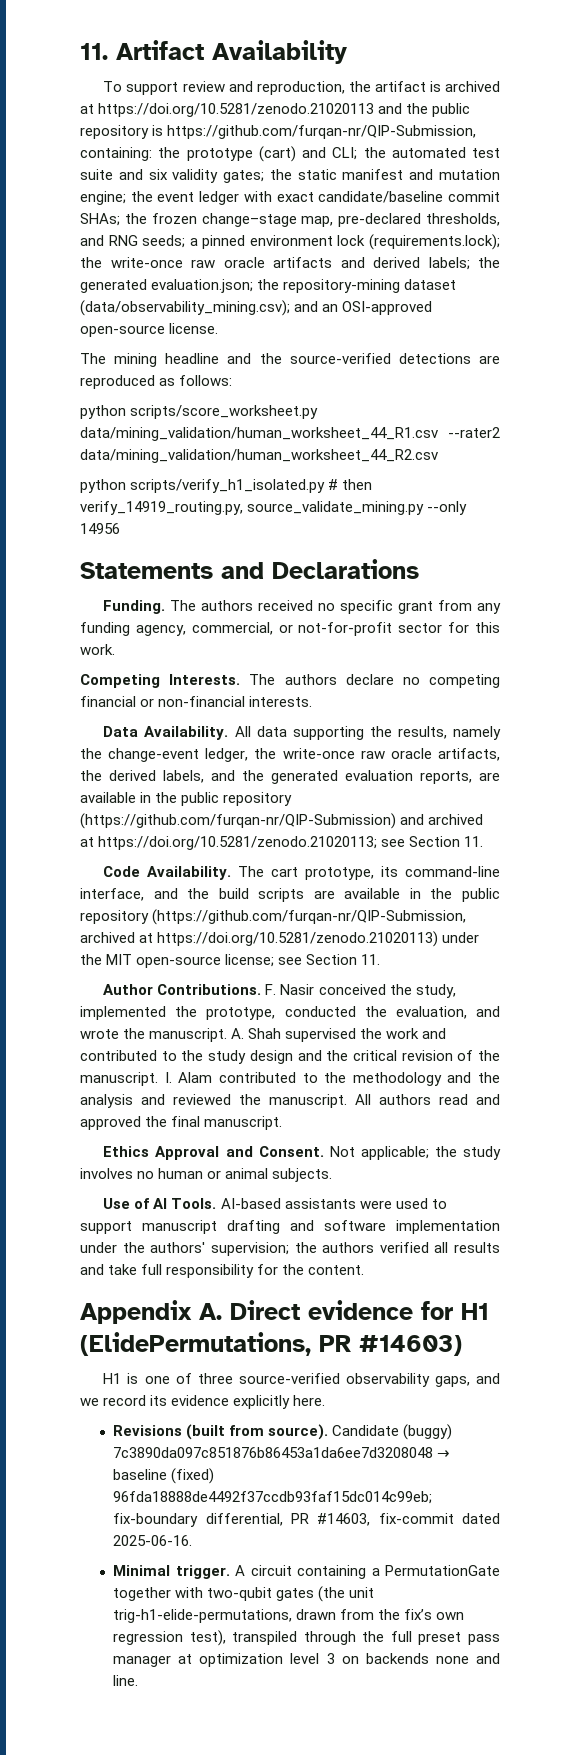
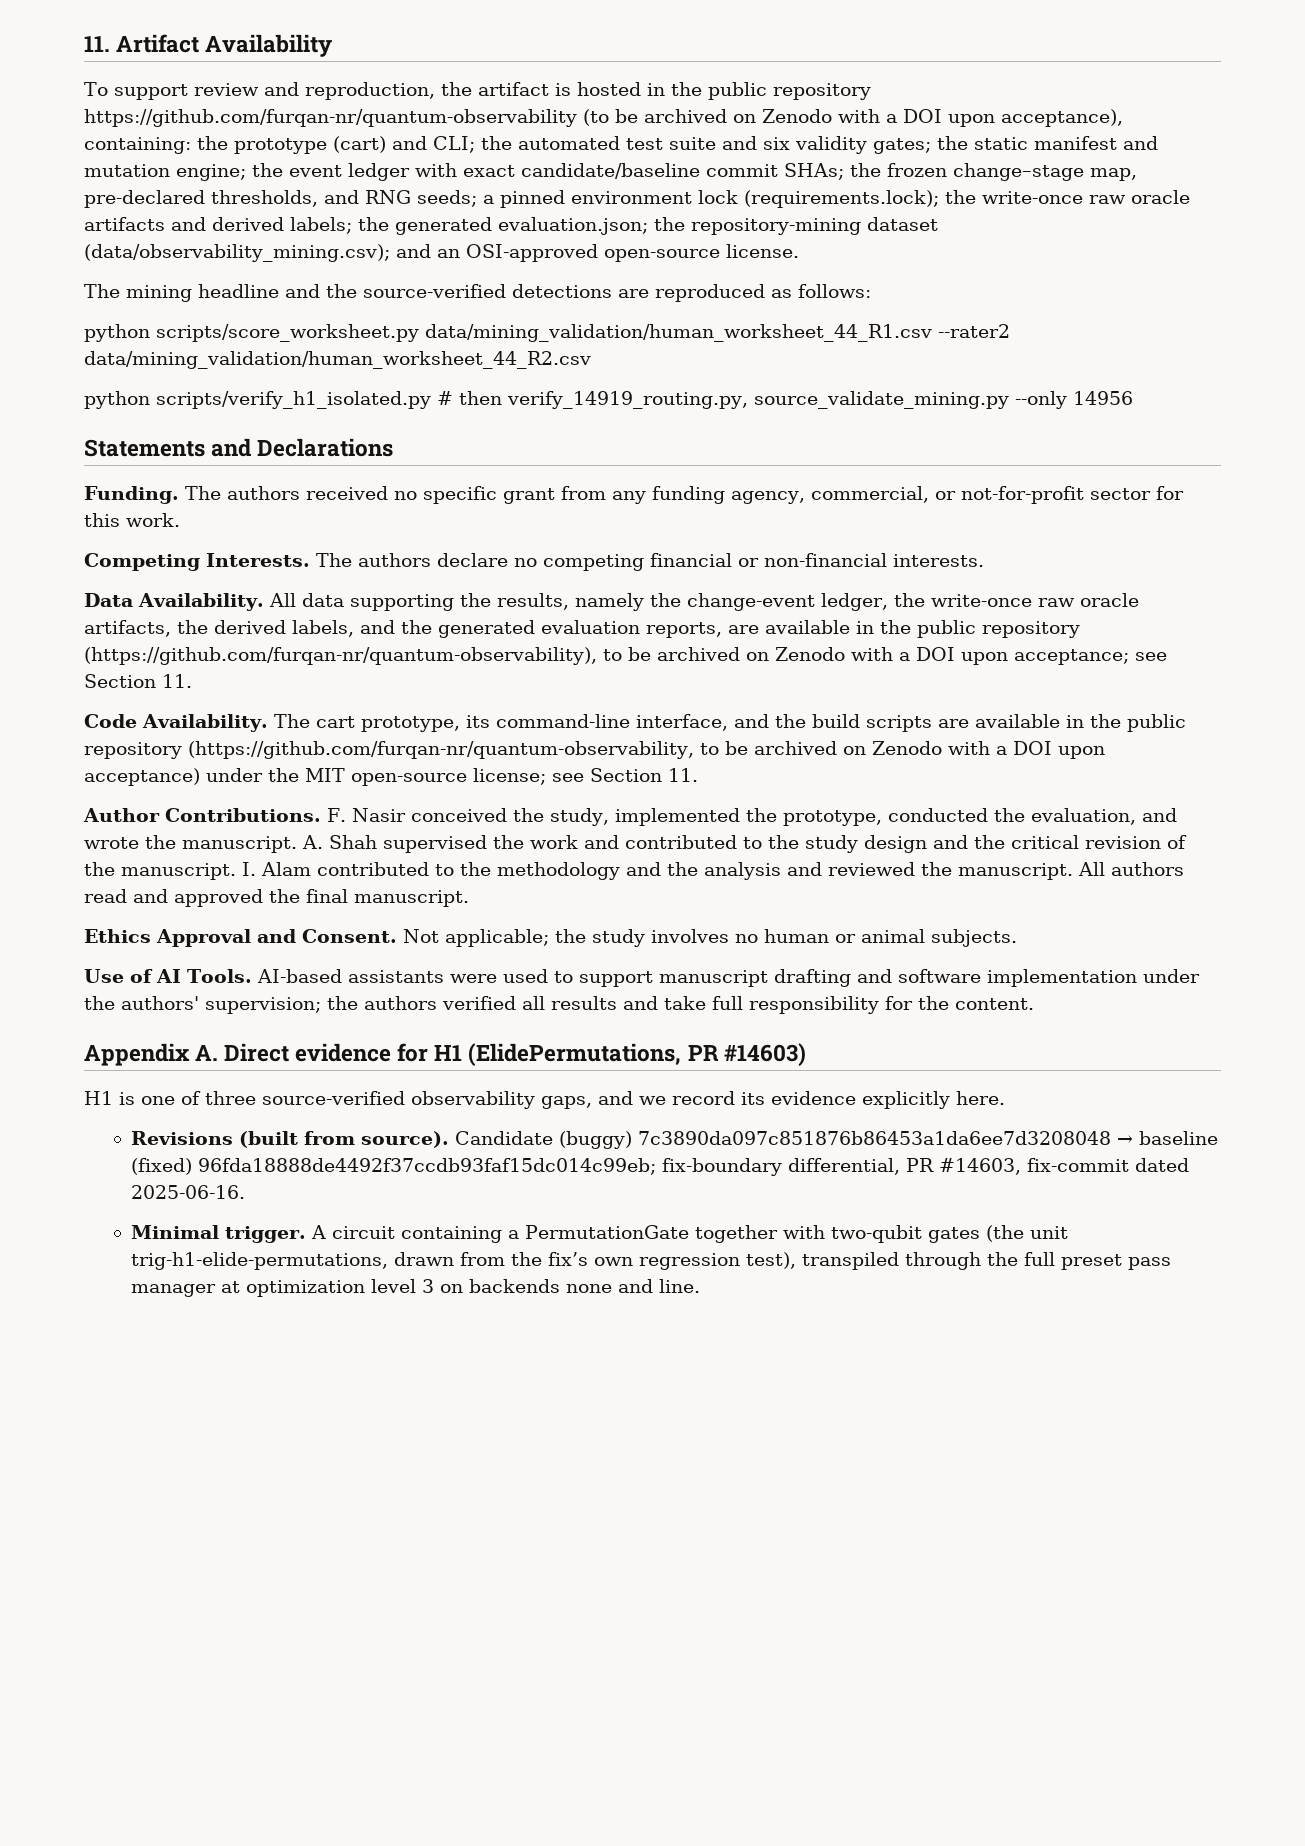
- To support review and reproduction, the artifact is archived at https://doi.org/10.5281/zenodo.21020113 and the public repository is https://github.com/furqan-nr/QIP-Submission, containing:
+ To support review and reproduction, the artifact is hosted in the public repository https://github.com/furqan-nr/quantum-observability (to be archived on Zenodo with a DOI upon acceptance), containing:
- All data supporting the results, namely the change-event ledger, the write-once raw oracle artifacts, the derived labels, and the generated evaluation reports, are available in the public repository (https://github.com/furqan-nr/QIP-Submission) and archived at https://doi.org/10.5281/zenodo.21020113; see Section 11.
+ All data supporting the results, namely the change-event ledger, the write-once raw oracle artifacts, the derived labels, and the generated evaluation reports, are available in the public repository (https://github.com/furqan-nr/quantum-observability), to be archived on Zenodo with a DOI upon acceptance; see Section 11.
- The cart prototype, its command-line interface, and the build scripts are available in the public repository (https://github.com/furqan-nr/QIP-Submission, archived at https://doi.org/10.5281/zenodo.21020113) under the MIT open-source license; see Section 11.
+ The cart prototype, its command-line interface, and the build scripts are available in the public repository (https://github.com/furqan-nr/quantum-observability, to be archived on Zenodo with a DOI upon acceptance) under the MIT open-source license; see Section 11.

